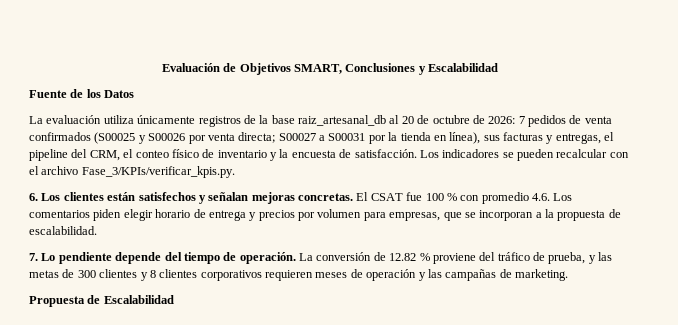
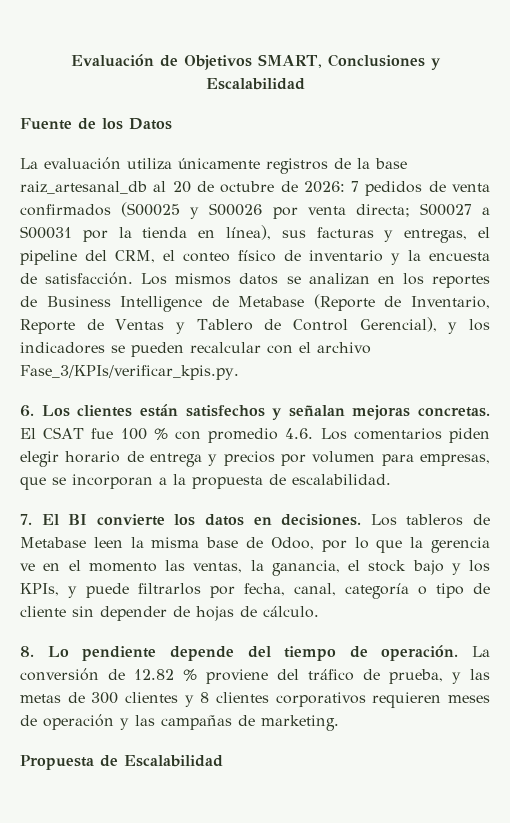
- Los indicadores se pueden recalcular con el archivo Fase_3/KPIs/verificar_kpis.py.
+ Los mismos datos se analizan en los reportes de Business Intelligence de Metabase (Reporte de Inventario, Reporte de Ventas y Tablero de Control Gerencial), y los indicadores se pueden recalcular con el archivo Fase_3/KPIs/verificar_kpis.py.
- 7. Lo pendiente depende del tiempo de operación.
+ 7. El BI convierte los datos en decisiones. Los tableros de Metabase leen la misma base de Odoo, por lo que la gerencia ve en el momento las ventas, la ganancia, el stock bajo y los KPIs, y puede filtrarlos por fecha, canal, categoría o tipo de cliente sin depender de hojas de cálculo.
+ 8. Lo pendiente depende del tiempo de operación.

